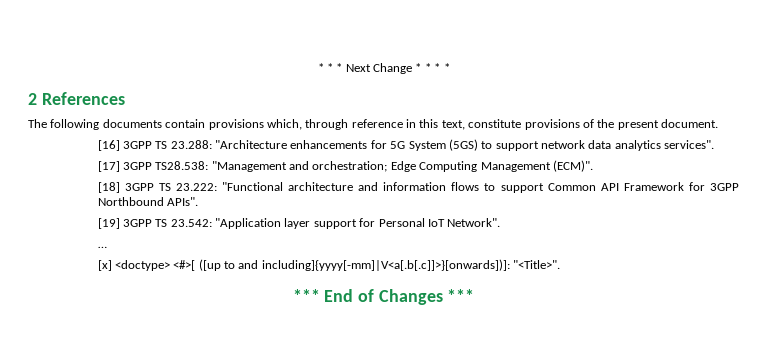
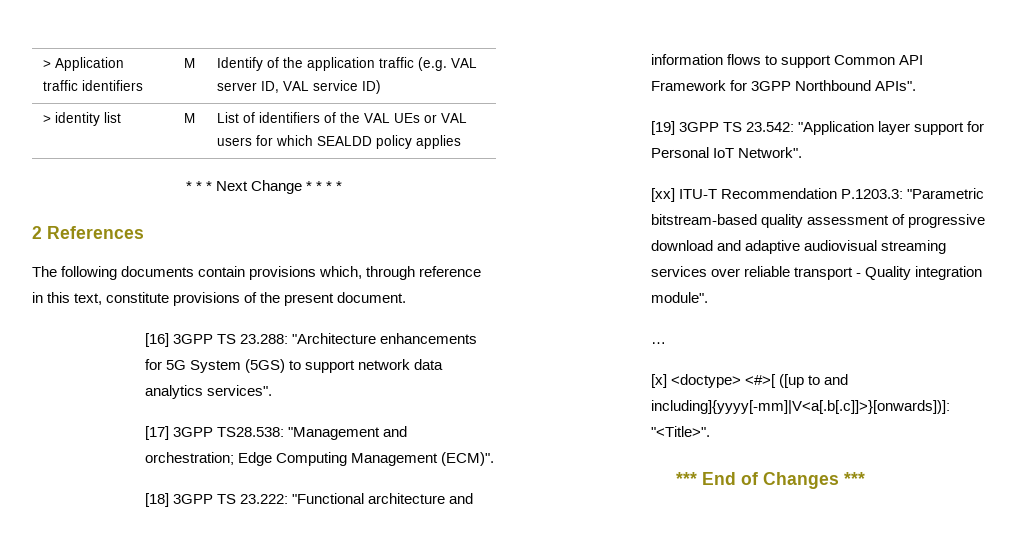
+ > Application traffic identifiers | M | Identify of the application traffic (e.g. VAL server ID, VAL service ID)
+ > identity list | M | List of identifiers of the VAL UEs or VAL users for which SEALDD policy applies
+ [xx] ITU-T Recommendation P.1203.3: "Parametric bitstream-based quality assessment of progressive download and adaptive audiovisual streaming services over reliable transport - Quality integration module".

